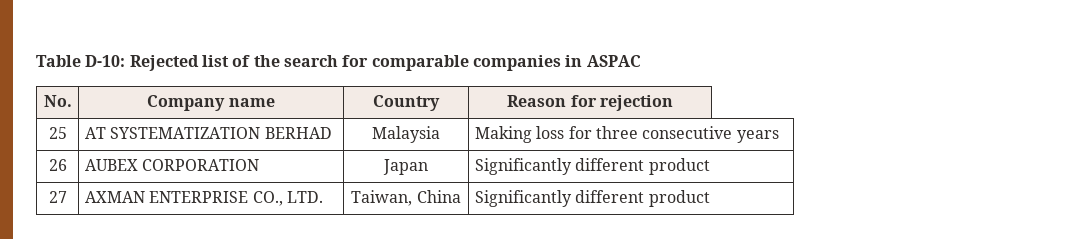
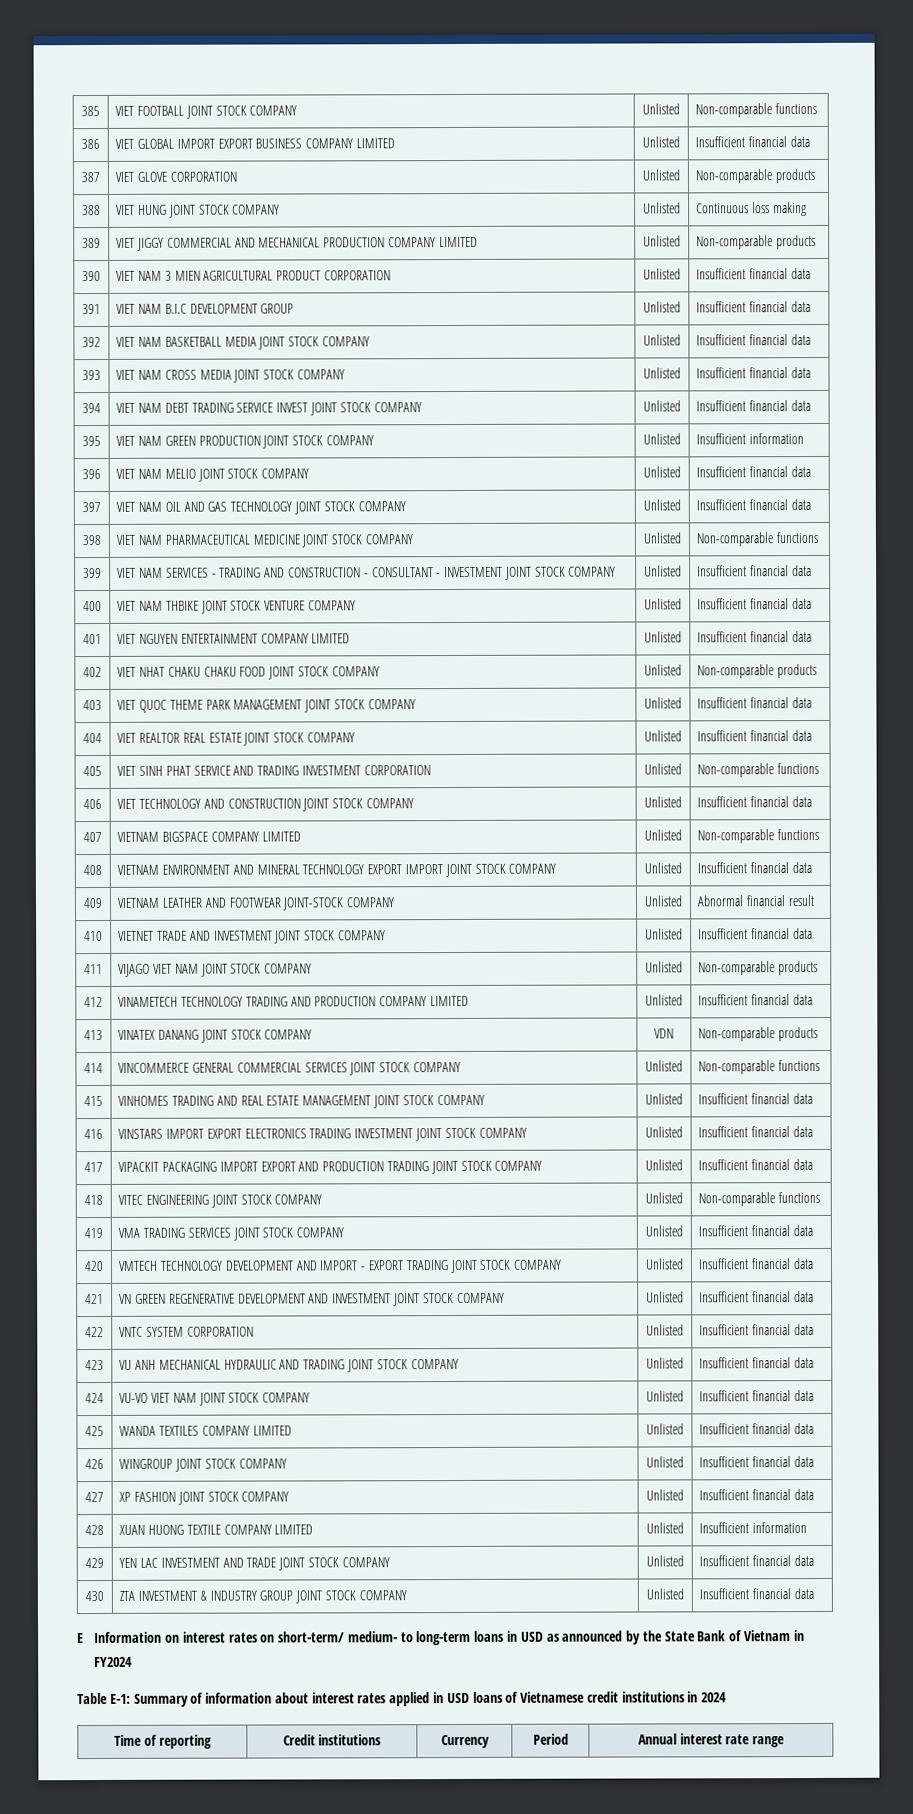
- Table D-10: Rejected list of the search for comparable companies in ASPAC
- No. | Company name | Country | Reason for rejection
- 25 | AT SYSTEMATIZATION BERHAD | Malaysia | Making loss for three consecutive years
- 26 | AUBEX CORPORATION | Japan | Significantly different product
- 27 | AXMAN ENTERPRISE CO., LTD. | Taiwan, China | Significantly different product
+ 385 | VIET FOOTBALL JOINT STOCK COMPANY | Unlisted | Non-comparable functions
+ 386 | VIET GLOBAL IMPORT EXPORT BUSINESS COMPANY LIMITED | Unlisted | Insufficient financial data
+ 387 | VIET GLOVE CORPORATION | Unlisted | Non-comparable products
+ 388 | VIET HUNG JOINT STOCK COMPANY | Unlisted | Continuous loss making
+ 389 | VIET JIGGY COMMERCIAL AND MECHANICAL PRODUCTION COMPANY LIMITED | Unlisted | Non-comparable products
+ 390 | VIET NAM 3 MIEN AGRICULTURAL PRODUCT CORPORATION | Unlisted | Insufficient financial data
+ 391 | VIET NAM B.I.C DEVELOPMENT GROUP | Unlisted | Insufficient financial data
+ 392 | VIET NAM BASKETBALL MEDIA JOINT STOCK COMPANY | Unlisted | Insufficient financial data
+ 393 | VIET NAM CROSS MEDIA JOINT STOCK COMPANY | Unlisted | Insufficient financial data
+ 394 | VIET NAM DEBT TRADING SERVICE INVEST JOINT STOCK COMPANY | Unlisted | Insufficient financial data
+ 395 | VIET NAM GREEN PRODUCTION JOINT STOCK COMPANY | Unlisted | Insufficient information
+ 396 | VIET NAM MELIO JOINT STOCK COMPANY | Unlisted | Insufficient financial data
+ 397 | VIET NAM OIL AND GAS TECHNOLOGY JOINT STOCK COMPANY | Unlisted | Insufficient financial data
+ 398 | VIET NAM PHARMACEUTICAL MEDICINE JOINT STOCK COMPANY | Unlisted | Non-comparable functions
+ 399 | VIET NAM SERVICES - TRADING AND CONSTRUCTION - CONSULTANT - INVESTMENT JOINT STOCK COMPANY | Unlisted | Insufficient financial data
+ 400 | VIET NAM THBIKE JOINT STOCK VENTURE COMPANY | Unlisted | Insufficient financial data
+ 401 | VIET NGUYEN ENTERTAINMENT COMPANY LIMITED | Unlisted | Insufficient financial data
+ 402 | VIET NHAT CHAKU CHAKU FOOD JOINT STOCK COMPANY | Unlisted | Non-comparable products
+ 403 | VIET QUOC THEME PARK MANAGEMENT JOINT STOCK COMPANY | Unlisted | Insufficient financial data
+ 404 | VIET REALTOR REAL ESTATE JOINT STOCK COMPANY | Unlisted | Insufficient financial data
+ 405 | VIET SINH PHAT SERVICE AND TRADING INVESTMENT CORPORATION | Unlisted | Non-comparable functions
+ 406 | VIET TECHNOLOGY AND CONSTRUCTION JOINT STOCK COMPANY | Unlisted | Insufficient financial data
+ 407 | VIETNAM BIGSPACE COMPANY LIMITED | Unlisted | Non-comparable functions
+ 408 | VIETNAM ENVIRONMENT AND MINERAL TECHNOLOGY EXPORT IMPORT JOINT STOCK COMPANY | Unlisted | Insufficient financial data
+ 409 | VIETNAM LEATHER AND FOOTWEAR JOINT-STOCK COMPANY | Unlisted | Abnormal financial result
+ 410 | VIETNET TRADE AND INVESTMENT JOINT STOCK COMPANY | Unlisted | Insufficient financial data
+ 411 | VIJAGO VIET NAM JOINT STOCK COMPANY | Unlisted | Non-comparable products
+ 412 | VINAMETECH TECHNOLOGY TRADING AND PRODUCTION COMPANY LIMITED | Unlisted | Insufficient financial data
+ 413 | VINATEX DANANG JOINT STOCK COMPANY | VDN | Non-comparable products
+ 414 | VINCOMMERCE GENERAL COMMERCIAL SERVICES JOINT STOCK COMPANY | Unlisted | Non-comparable functions
+ 415 | VINHOMES TRADING AND REAL ESTATE MANAGEMENT JOINT STOCK COMPANY | Unlisted | Insufficient financial data
+ 416 | VINSTARS IMPORT EXPORT ELECTRONICS TRADING INVESTMENT JOINT STOCK COMPANY | Unlisted | Insufficient financial data
+ 417 | VIPACKIT PACKAGING IMPORT EXPORT AND PRODUCTION TRADING JOINT STOCK COMPANY | Unlisted | Insufficient financial data
+ 418 | VITEC ENGINEERING JOINT STOCK COMPANY | Unlisted | Non-comparable functions
+ 419 | VMA TRADING SERVICES JOINT STOCK COMPANY | Unlisted | Insufficient financial data
+ 420 | VMTECH TECHNOLOGY DEVELOPMENT AND IMPORT - EXPORT TRADING JOINT STOCK COMPANY | Unlisted | Insufficient financial data
+ 421 | VN GREEN REGENERATIVE DEVELOPMENT AND INVESTMENT JOINT STOCK COMPANY | Unlisted | Insufficient financial data
+ 422 | VNTC SYSTEM CORPORATION | Unlisted | Insufficient financial data
+ 423 | VU ANH MECHANICAL HYDRAULIC AND TRADING JOINT STOCK COMPANY | Unlisted | Insufficient financial data
+ 424 | VU-VO VIET NAM JOINT STOCK COMPANY | Unlisted | Insufficient financial data
+ 425 | WANDA TEXTILES COMPANY LIMITED | Unlisted | Insufficient financial data
+ 426 | WINGROUP JOINT STOCK COMPANY | Unlisted | Insufficient financial data
+ 427 | XP FASHION JOINT STOCK COMPANY | Unlisted | Insufficient financial data
+ 428 | XUAN HUONG TEXTILE COMPANY LIMITED | Unlisted | Insufficient information
+ 429 | YEN LAC INVESTMENT AND TRADE JOINT STOCK COMPANY | Unlisted | Insufficient financial data
+ 430 | ZTA INVESTMENT & INDUSTRY GROUP JOINT STOCK COMPANY | Unlisted | Insufficient financial data
+ E Information on interest rates on short-term/ medium- to long-term loans in USD as announced by the State Bank of Vietnam in FY2024
+ Table E-1: Summary of information about interest rates applied in USD loans of Vietnamese credit institutions in 2024
+ Time of reporting | Credit institutions | Currency | Period | Annual interest rate range

